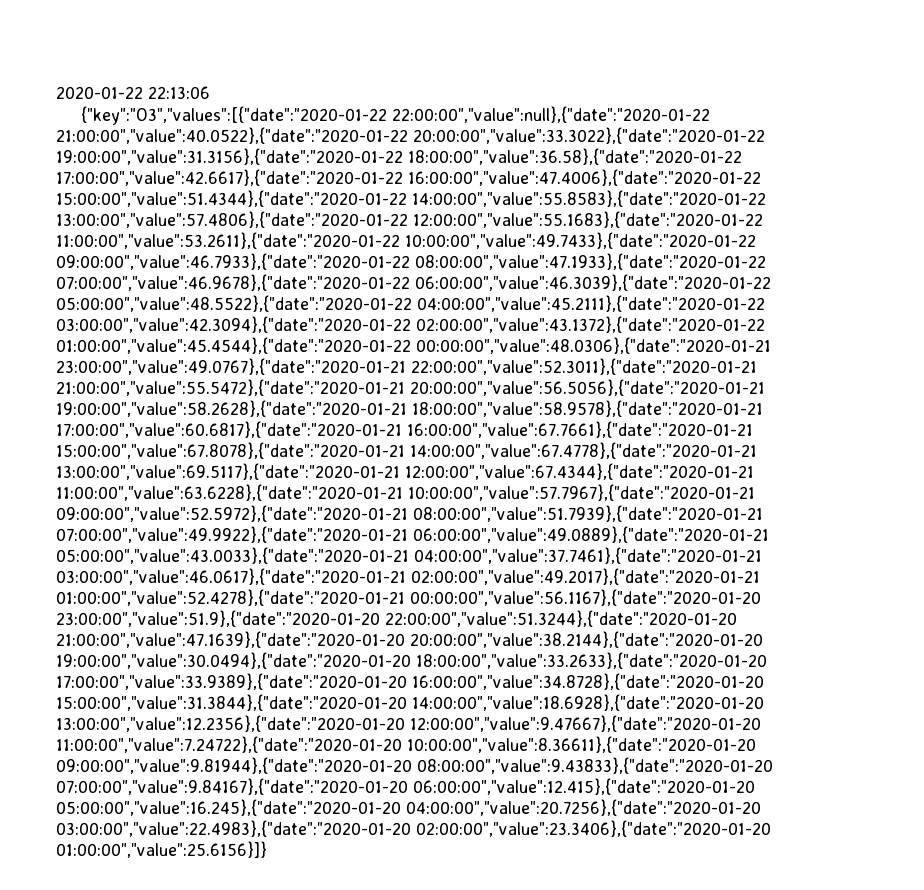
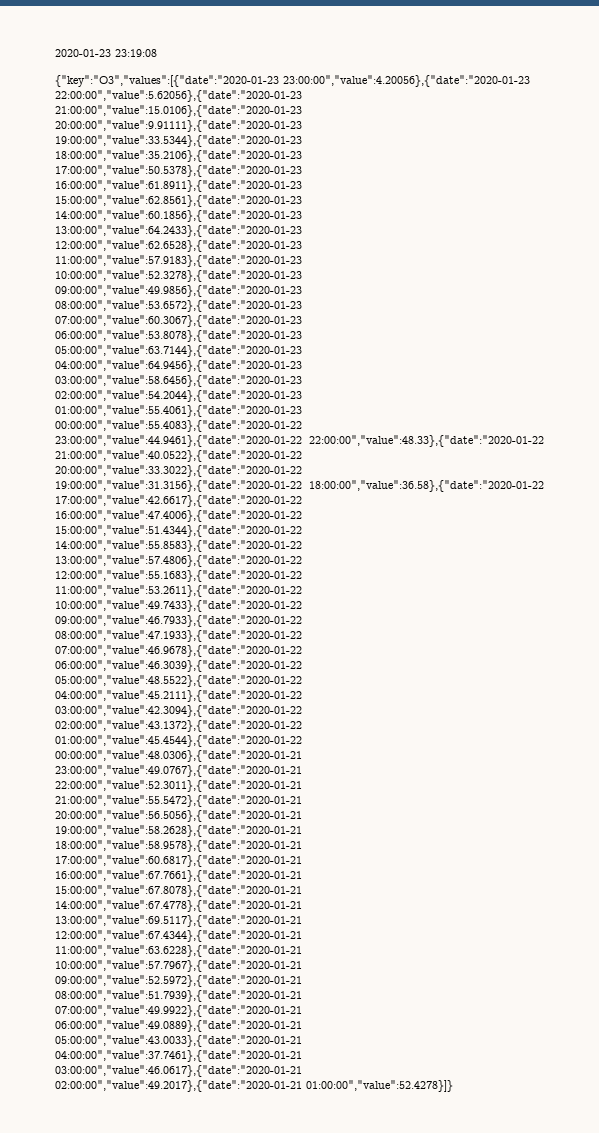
- 2020-01-22 22:13:06
- {"key":"O3","values":[{"date":"2020-01-22 22:00:00","value":null},{"date":"2020-01-22 21:00:00","value":40.0522},{"date":"2020-01-22 20:00:00","value":33.3022},{"date":"2020-01-22 19:00:00","value":31.3156},{"date":"2020-01-22 18:00:00","value":36.58},{"date":"2020-01-22 17:00:00","value":42.6617},{"date":"2020-01-22 16:00:00","value":47.4006},{"date":"2020-01-22 15:00:00","value":51.4344},{"date":"2020-01-22 14:00:00","value":55.8583},{"date":"2020-01-22 13:00:00","value":57.4806},{"date":"2020-01-22 12:00:00","value":55.1683},{"date":"2020-01-22 11:00:00","value":53.2611},{"date":"2020-01-22 10:00:00","value":49.7433},{"date":"2020-01-22 09:00:00","value":46.7933},{"date":"2020-01-22 08:00:00","value":47.1933},{"date":"2020-01-22 07:00:00","value":46.9678},{"date":"2020-01-22 06:00:00","value":46.3039},{"date":"2020-01-22 05:00:00","value":48.5522},{"date":"2020-01-22 04:00:00","value":45.2111},{"date":"2020-01-22 03:00:00","value":42.3094},{"date":"2020-01-22 02:00:00","value":43.1372},{"date":"2020-01-22 01:00:00","value":45.4544},{"date":"2020-01-22 00:00:00","value":48.0306},{"date":"2020-01-21 23:00:00","value":49.0767},{"date":"2020-01-21 22:00:00","value":52.3011},{"date":"2020-01-21 21:00:00","value":55.5472},{"date":"2020-01-21 20:00:00","value":56.5056},{"date":"2020-01-21 19:00:00","value":58.2628},{"date":"2020-01-21 18:00:00","value":58.9578},{"date":"2020-01-21 17:00:00","value":60.6817},{"date":"2020-01-21 16:00:00","value":67.7661},{"date":"2020-01-21 15:00:00","value":67.8078},{"date":"2020-01-21 14:00:00","value":67.4778},{"date":"2020-01-21 13:00:00","value":69.5117},{"date":"2020-01-21 12:00:00","value":67.4344},{"date":"2020-01-21 11:00:00","value":63.6228},{"date":"2020-01-21 10:00:00","value":57.7967},{"date":"2020-01-21 09:00:00","value":52.5972},{"date":"2020-01-21 08:00:00","value":51.7939},{"date":"2020-01-21 07:00:00","value":49.9922},{"date":"2020-01-21 06:00:00","value":49.0889},{"date":"2020-01-21 05:00:00","value":43.0033},{"date":"2020-01-21 04:00:00","value":37.7461},{"date":"2020-01-21 03:00:00","value":46.0617},{"date":"2020-01-21 02:00:00","value":49.2017},{"date":"2020-01-21 01:00:00","value":52.4278},{"date":"2020-01-21 00:00:00","value":56.1167},{"date":"2020-01-20 23:00:00","value":51.9},{"date":"2020-01-20 22:00:00","value":51.3244},{"date":"2020-01-20 21:00:00","value":47.1639},{"date":"2020-01-20 20:00:00","value":38.2144},{"date":"2020-01-20 19:00:00","value":30.0494},{"date":"2020-01-20 18:00:00","value":33.2633},{"date":"2020-01-20 17:00:00","value":33.9389},{"date":"2020-01-20 16:00:00","value":34.8728},{"date":"2020-01-20 15:00:00","value":31.3844},{"date":"2020-01-20 14:00:00","value":18.6928},{"date":"2020-01-20 13:00:00","value":12.2356},{"date":"2020-01-20 12:00:00","value":9.47667},{"date":"2020-01-20 11:00:00","value":7.24722},{"date":"2020-01-20 10:00:00","value":8.36611},{"date":"2020-01-20 09:00:00","value":9.81944},{"date":"2020-01-20 08:00:00","value":9.43833},{"date":"2020-01-20 07:00:00","value":9.84167},{"date":"2020-01-20 06:00:00","value":12.415},{"date":"2020-01-20 05:00:00","value":16.245},{"date":"2020-01-20 04:00:00","value":20.7256},{"date":"2020-01-20 03:00:00","value":22.4983},{"date":"2020-01-20 02:00:00","value":23.3406},{"date":"2020-01-20 01:00:00","value":25.6156}]}
+ 2020-01-23 23:19:08
+ {"key":"O3","values":[{"date":"2020-01-23 23:00:00","value":4.20056},{"date":"2020-01-23 22:00:00","value":5.62056},{"date":"2020-01-23 21:00:00","value":15.0106},{"date":"2020-01-23 20:00:00","value":9.91111},{"date":"2020-01-23 19:00:00","value":33.5344},{"date":"2020-01-23 18:00:00","value":35.2106},{"date":"2020-01-23 17:00:00","value":50.5378},{"date":"2020-01-23 16:00:00","value":61.8911},{"date":"2020-01-23 15:00:00","value":62.8561},{"date":"2020-01-23 14:00:00","value":60.1856},{"date":"2020-01-23 13:00:00","value":64.2433},{"date":"2020-01-23 12:00:00","value":62.6528},{"date":"2020-01-23 11:00:00","value":57.9183},{"date":"2020-01-23 10:00:00","value":52.3278},{"date":"2020-01-23 09:00:00","value":49.9856},{"date":"2020-01-23 08:00:00","value":53.6572},{"date":"2020-01-23 07:00:00","value":60.3067},{"date":"2020-01-23 06:00:00","value":53.8078},{"date":"2020-01-23 05:00:00","value":63.7144},{"date":"2020-01-23 04:00:00","value":64.9456},{"date":"2020-01-23 03:00:00","value":58.6456},{"date":"2020-01-23 02:00:00","value":54.2044},{"date":"2020-01-23 01:00:00","value":55.4061},{"date":"2020-01-23 00:00:00","value":55.4083},{"date":"2020-01-22 23:00:00","value":44.9461},{"date":"2020-01-22 22:00:00","value":48.33},{"date":"2020-01-22 21:00:00","value":40.0522},{"date":"2020-01-22 20:00:00","value":33.3022},{"date":"2020-01-22 19:00:00","value":31.3156},{"date":"2020-01-22 18:00:00","value":36.58},{"date":"2020-01-22 17:00:00","value":42.6617},{"date":"2020-01-22 16:00:00","value":47.4006},{"date":"2020-01-22 15:00:00","value":51.4344},{"date":"2020-01-22 14:00:00","value":55.8583},{"date":"2020-01-22 13:00:00","value":57.4806},{"date":"2020-01-22 12:00:00","value":55.1683},{"date":"2020-01-22 11:00:00","value":53.2611},{"date":"2020-01-22 10:00:00","value":49.7433},{"date":"2020-01-22 09:00:00","value":46.7933},{"date":"2020-01-22 08:00:00","value":47.1933},{"date":"2020-01-22 07:00:00","value":46.9678},{"date":"2020-01-22 06:00:00","value":46.3039},{"date":"2020-01-22 05:00:00","value":48.5522},{"date":"2020-01-22 04:00:00","value":45.2111},{"date":"2020-01-22 03:00:00","value":42.3094},{"date":"2020-01-22 02:00:00","value":43.1372},{"date":"2020-01-22 01:00:00","value":45.4544},{"date":"2020-01-22 00:00:00","value":48.0306},{"date":"2020-01-21 23:00:00","value":49.0767},{"date":"2020-01-21 22:00:00","value":52.3011},{"date":"2020-01-21 21:00:00","value":55.5472},{"date":"2020-01-21 20:00:00","value":56.5056},{"date":"2020-01-21 19:00:00","value":58.2628},{"date":"2020-01-21 18:00:00","value":58.9578},{"date":"2020-01-21 17:00:00","value":60.6817},{"date":"2020-01-21 16:00:00","value":67.7661},{"date":"2020-01-21 15:00:00","value":67.8078},{"date":"2020-01-21 14:00:00","value":67.4778},{"date":"2020-01-21 13:00:00","value":69.5117},{"date":"2020-01-21 12:00:00","value":67.4344},{"date":"2020-01-21 11:00:00","value":63.6228},{"date":"2020-01-21 10:00:00","value":57.7967},{"date":"2020-01-21 09:00:00","value":52.5972},{"date":"2020-01-21 08:00:00","value":51.7939},{"date":"2020-01-21 07:00:00","value":49.9922},{"date":"2020-01-21 06:00:00","value":49.0889},{"date":"2020-01-21 05:00:00","value":43.0033},{"date":"2020-01-21 04:00:00","value":37.7461},{"date":"2020-01-21 03:00:00","value":46.0617},{"date":"2020-01-21 02:00:00","value":49.2017},{"date":"2020-01-21 01:00:00","value":52.4278}]}

